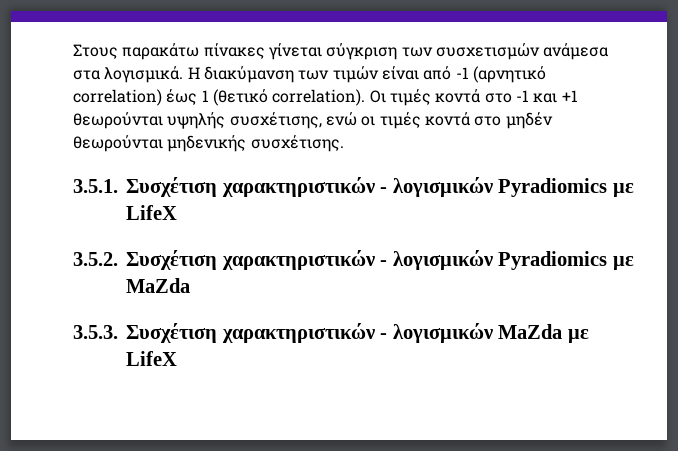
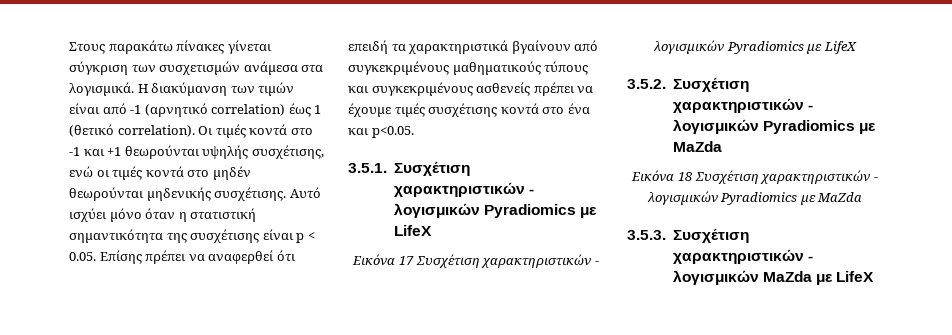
+ Αυτό ισχύει μόνο όταν η στατιστική σημαντικότητα της συσχέτισης είναι p < 0.05. Επίσης πρέπει να αναφερθεί ότι επειδή τα χαρακτηριστικά βγαίνουν από συγκεκριμένους μαθηματικούς τύπους και συγκεκριμένους ασθενείς πρέπει να έχουμε τιμές συσχέτισης κοντά στο ένα και p<0.05.
+ Εικόνα 17 Συσχέτιση χαρακτηριστικών - λογισμικών Pyradiomics με LifeX
+ Εικόνα 18 Συσχέτιση χαρακτηριστικών - λογισμικών Pyradiomics με MaZda

